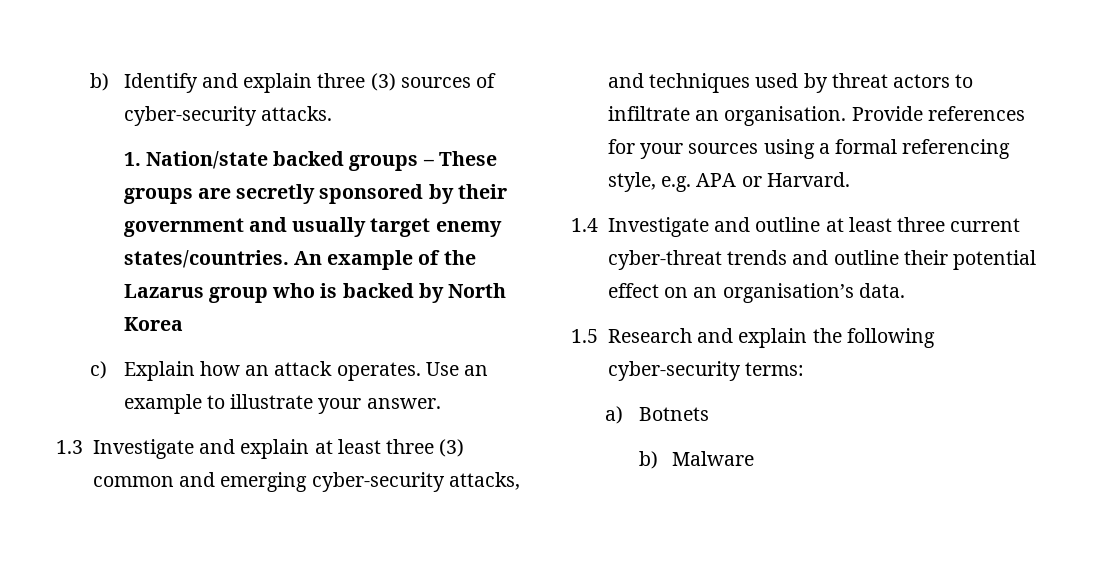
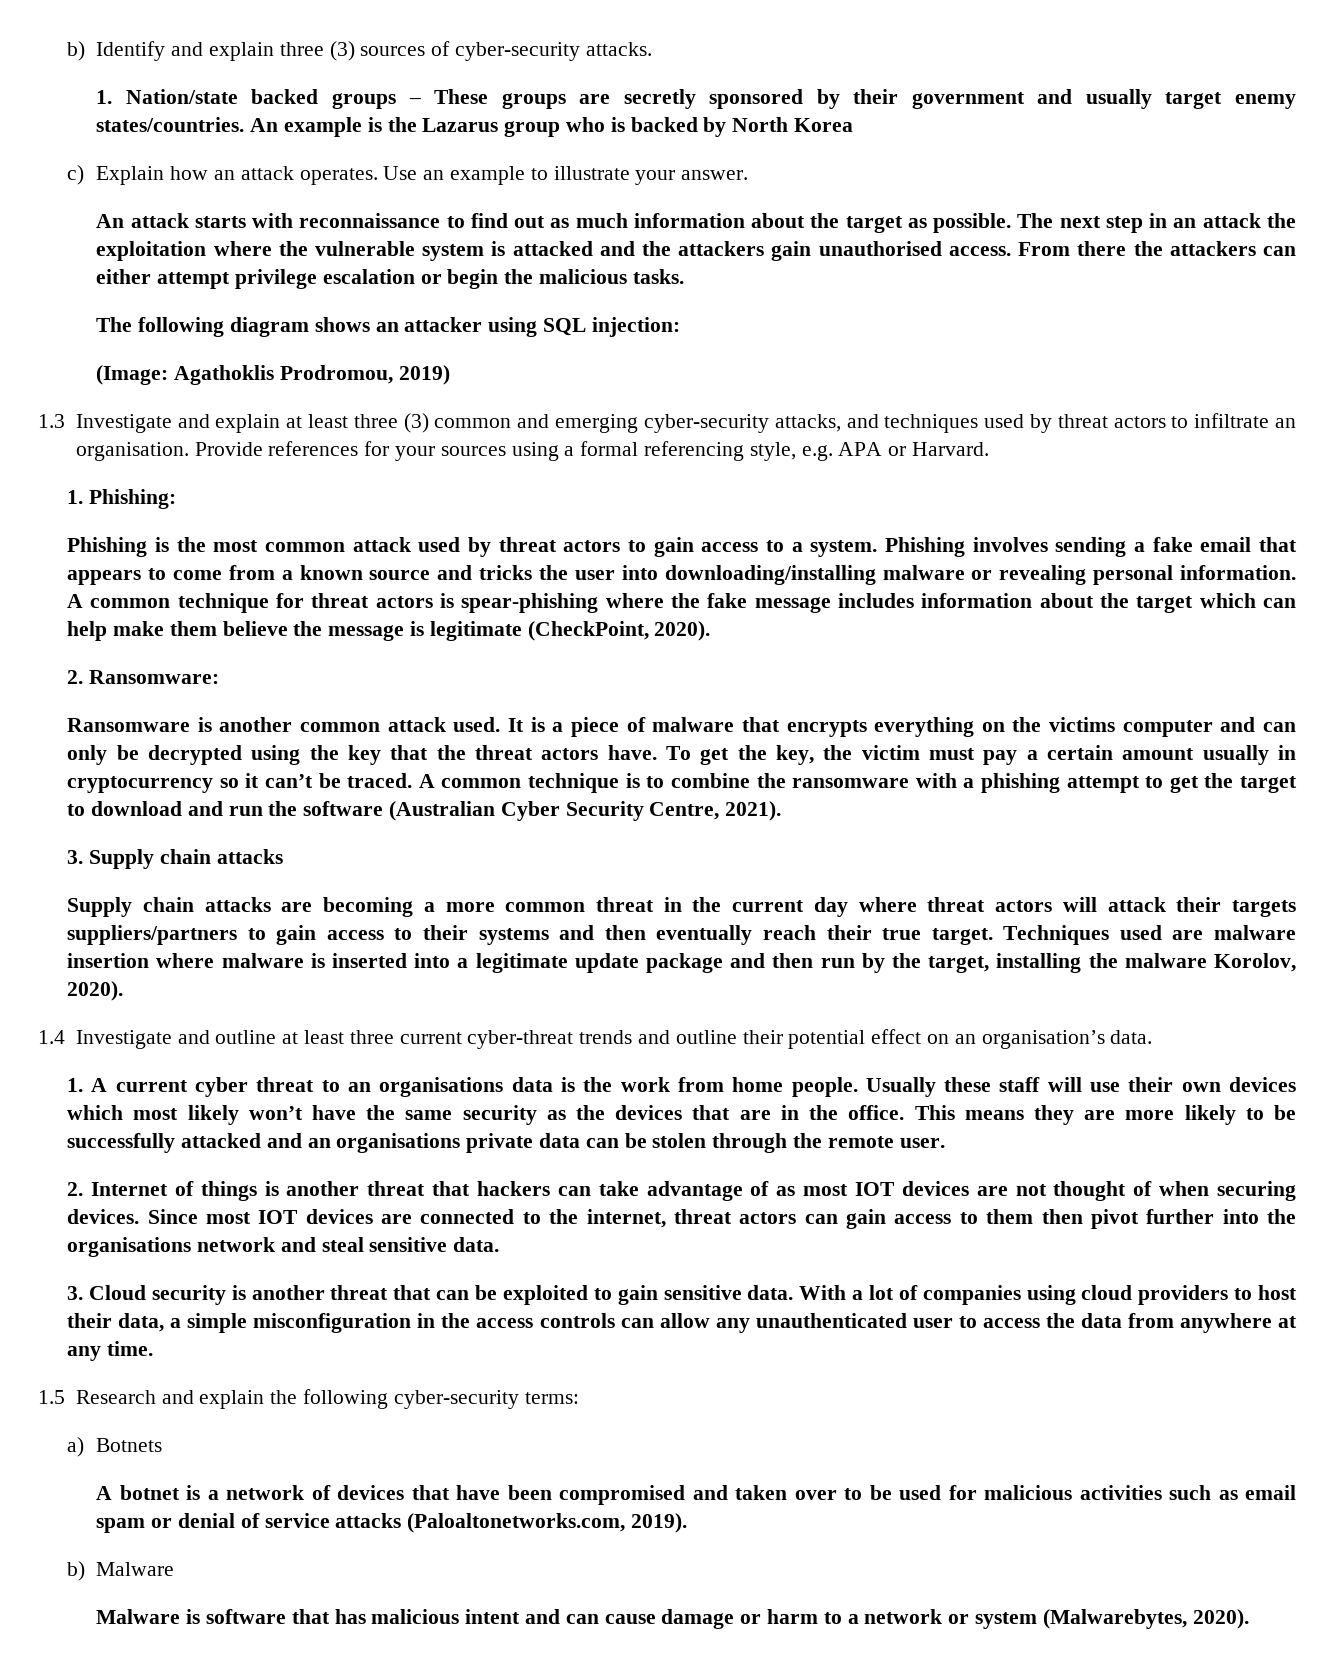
- An example of the Lazarus group who is backed by North Korea
+ An example is the Lazarus group who is backed by North Korea
+ An attack starts with reconnaissance to find out as much information about the target as possible. The next step in an attack the exploitation where the vulnerable system is attacked and the attackers gain unauthorised access. From there the attackers can either attempt privilege escalation or begin the malicious tasks.
+ The following diagram shows an attacker using SQL injection:
+ (Image: Agathoklis Prodromou, 2019)
+ 1. Phishing:
+ Phishing is the most common attack used by threat actors to gain access to a system. Phishing involves sending a fake email that appears to come from a known source and tricks the user into downloading/installing malware or revealing personal information. A common technique for threat actors is spear-phishing where the fake message includes information about the target which can help make them believe the message is legitimate (CheckPoint, 2020).
+ 2. Ransomware:
+ Ransomware is another common attack used. It is a piece of malware that encrypts everything on the victims computer and can only be decrypted using the key that the threat actors have. To get the key, the victim must pay a certain amount usually in cryptocurrency so it can’t be traced. A common technique is to combine the ransomware with a phishing attempt to get the target to download and run the software (Australian Cyber Security Centre, 2021).
+ 3. Supply chain attacks
+ Supply chain attacks are becoming a more common threat in the current day where threat actors will attack their targets suppliers/partners to gain access to their systems and then eventually reach their true target. Techniques used are malware insertion where malware is inserted into a legitimate update package and then run by the target, installing the malware Korolov, 2020).
+ 1. A current cyber threat to an organisations data is the work from home people. Usually these staff will use their own devices which most likely won’t have the same security as the devices that are in the office. This means they are more likely to be successfully attacked and an organisations private data can be stolen through the remote user.
+ 2. Internet of things is another threat that hackers can take advantage of as most IOT devices are not thought of when securing devices. Since most IOT devices are connected to the internet, threat actors can gain access to them then pivot further into the organisations network and steal sensitive data.
+ 3. Cloud security is another threat that can be exploited to gain sensitive data. With a lot of companies using cloud providers to host their data, a simple misconfiguration in the access controls can allow any unauthenticated user to access the data from anywhere at any time.
+ A botnet is a network of devices that have been compromised and taken over to be used for malicious activities such as email spam or denial of service attacks (Paloaltonetworks.com, 2019).
  b) Malware
+ Malware is software that has malicious intent and can cause damage or harm to a network or system (Malwarebytes, 2020).

